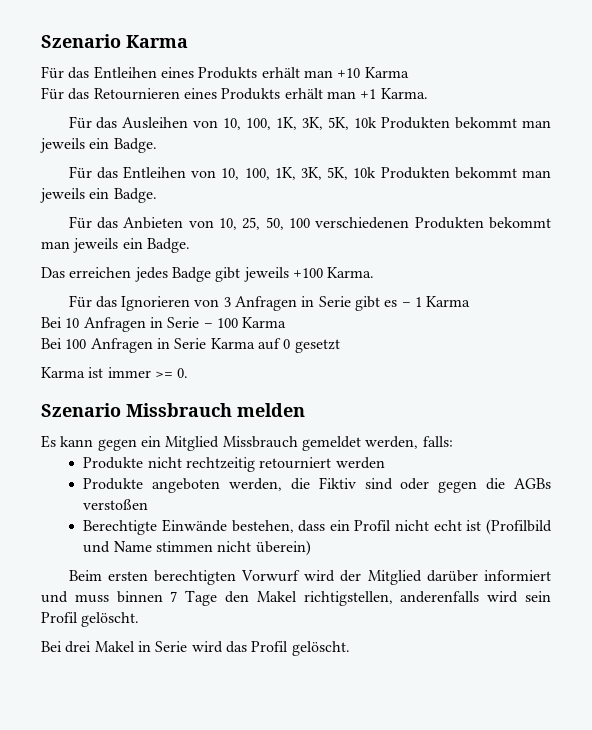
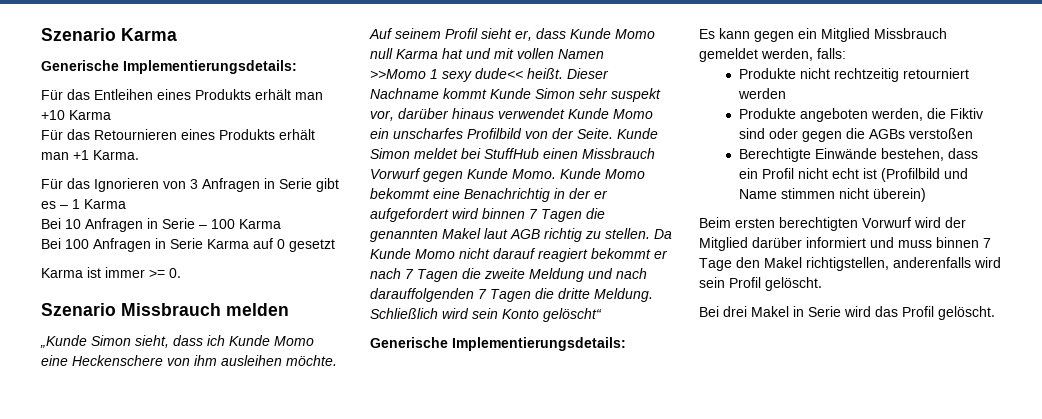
  Szenario Karma
+ Generische Implementierungsdetails:
- Für das Ausleihen von 10, 100, 1K, 3K, 5K, 10k Produkten bekommt man jeweils ein Badge.
- Für das Entleihen von 10, 100, 1K, 3K, 5K, 10k Produkten bekommt man jeweils ein Badge.
- Für das Anbieten von 10, 25, 50, 100 verschiedenen Produkten bekommt man jeweils ein Badge.
- Das erreichen jedes Badge gibt jeweils +100 Karma.
+ „Kunde Simon sieht, dass ich Kunde Momo eine Heckenschere von ihm ausleihen möchte. Auf seinem Profil sieht er, dass Kunde Momo null Karma hat und mit vollen Namen
+ >>Momo 1 sexy dude<< heißt. Dieser Nachname kommt Kunde Simon sehr suspekt vor, darüber hinaus verwendet Kunde Momo ein unscharfes Profilbild von der Seite. Kunde Simon meldet bei StuffHub einen Missbrauch Vorwurf gegen Kunde Momo. Kunde Momo bekommt eine Benachrichtig in der er aufgefordert wird binnen 7 Tagen die genannten Makel laut AGB richtig zu stellen. Da Kunde Momo nicht darauf reagiert bekommt er nach 7 Tagen die zweite Meldung und nach darauffolgenden 7 Tagen die dritte Meldung. Schließlich wird sein Konto gelöscht“
+ Generische Implementierungsdetails:

